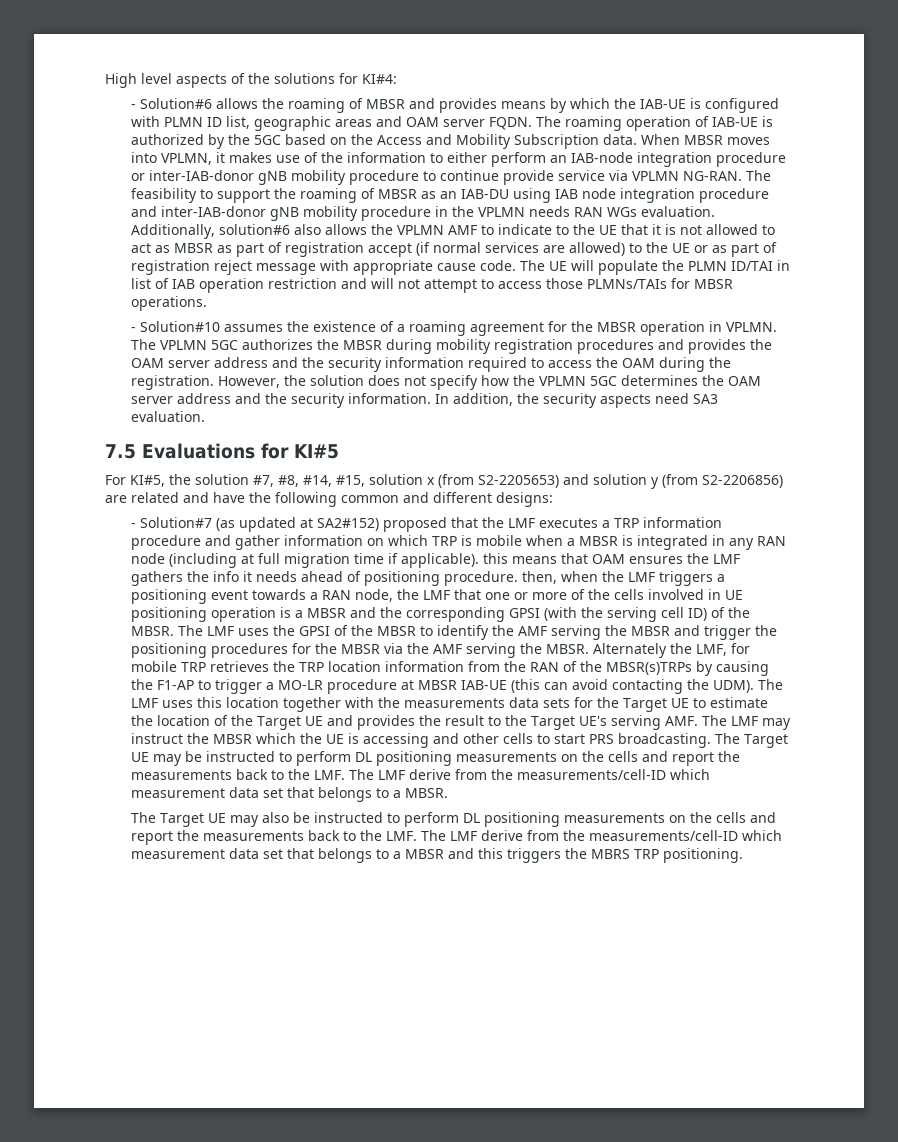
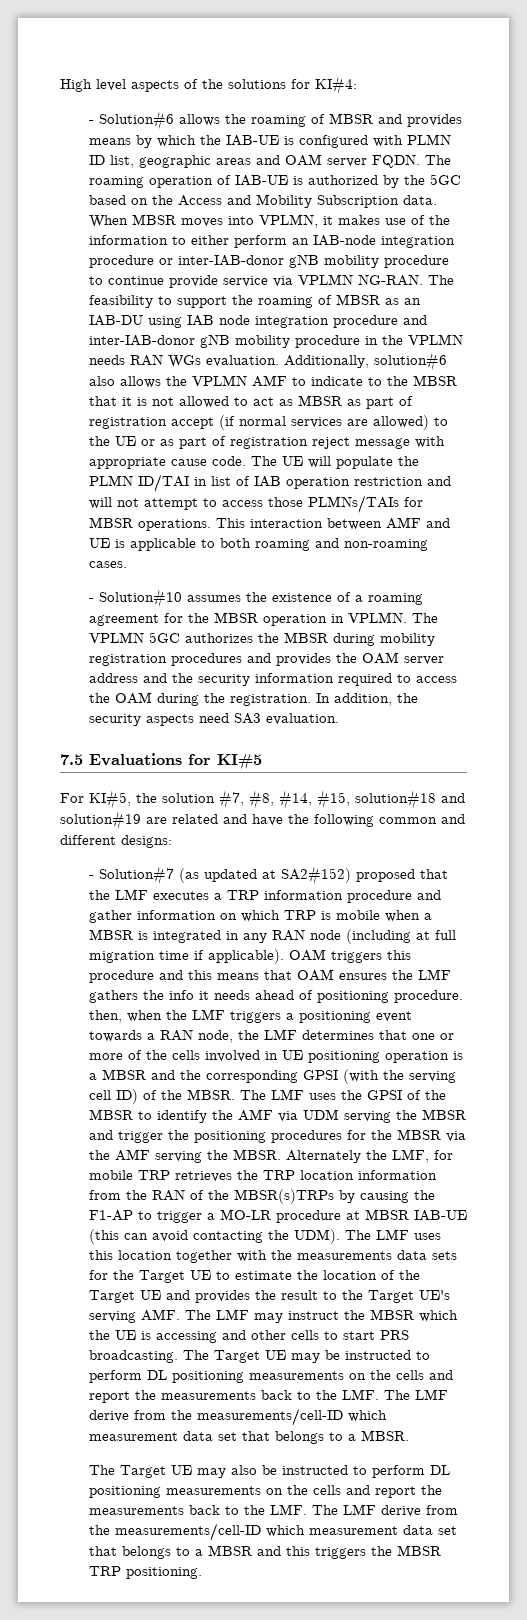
- Additionally, solution#6 also allows the VPLMN AMF to indicate to the UE that it is not allowed to act as MBSR as part of registration accept (if normal services are allowed) to the UE or as part of registration reject message with appropriate cause code.
+ Additionally, solution#6 also allows the VPLMN AMF to indicate to the MBSR that it is not allowed to act as MBSR as part of registration accept (if normal services are allowed) to the UE or as part of registration reject message with appropriate cause code.
+ This interaction between AMF and UE is applicable to both roaming and non-roaming cases.
- However, the solution does not specify how the VPLMN 5GC determines the OAM server address and the security information.
- For KI#5, the solution #7, #8, #14, #15, solution x (from S2-2205653) and solution y (from S2-2206856) are related and have the following common and different designs:
+ For KI#5, the solution #7, #8, #14, #15, solution#18 and solution#19 are related and have the following common and different designs:
- - Solution#7 (as updated at SA2#152) proposed that the LMF executes a TRP information procedure and gather information on which TRP is mobile when a MBSR is integrated in any RAN node (including at full migration time if applicable). this means that OAM ensures the LMF gathers the info it needs ahead of positioning procedure. then, when the LMF triggers a positioning event towards a RAN node, the LMF that one or more of the cells involved in UE positioning operation is a MBSR and the corresponding GPSI (with the serving cell ID) of the MBSR.
+ - Solution#7 (as updated at SA2#152) proposed that the LMF executes a TRP information procedure and gather information on which TRP is mobile when a MBSR is integrated in any RAN node (including at full migration time if applicable). OAM triggers this procedure and this means that OAM ensures the LMF gathers the info it needs ahead of positioning procedure. then, when the LMF triggers a positioning event towards a RAN node, the LMF determines that one or more of the cells involved in UE positioning operation is a MBSR and the corresponding GPSI (with the serving cell ID) of the MBSR.
- The LMF uses the GPSI of the MBSR to identify the AMF serving the MBSR and trigger the positioning procedures for the MBSR via the AMF serving the MBSR.
+ The LMF uses the GPSI of the MBSR to identify the AMF via UDM serving the MBSR and trigger the positioning procedures for the MBSR via the AMF serving the MBSR.
- The Target UE may also be instructed to perform DL positioning measurements on the cells and report the measurements back to the LMF. The LMF derive from the measurements/cell-ID which measurement data set that belongs to a MBSR and this triggers the MBRS TRP positioning.
+ The Target UE may also be instructed to perform DL positioning measurements on the cells and report the measurements back to the LMF. The LMF derive from the measurements/cell-ID which measurement data set that belongs to a MBSR and this triggers the MBSR TRP positioning.

